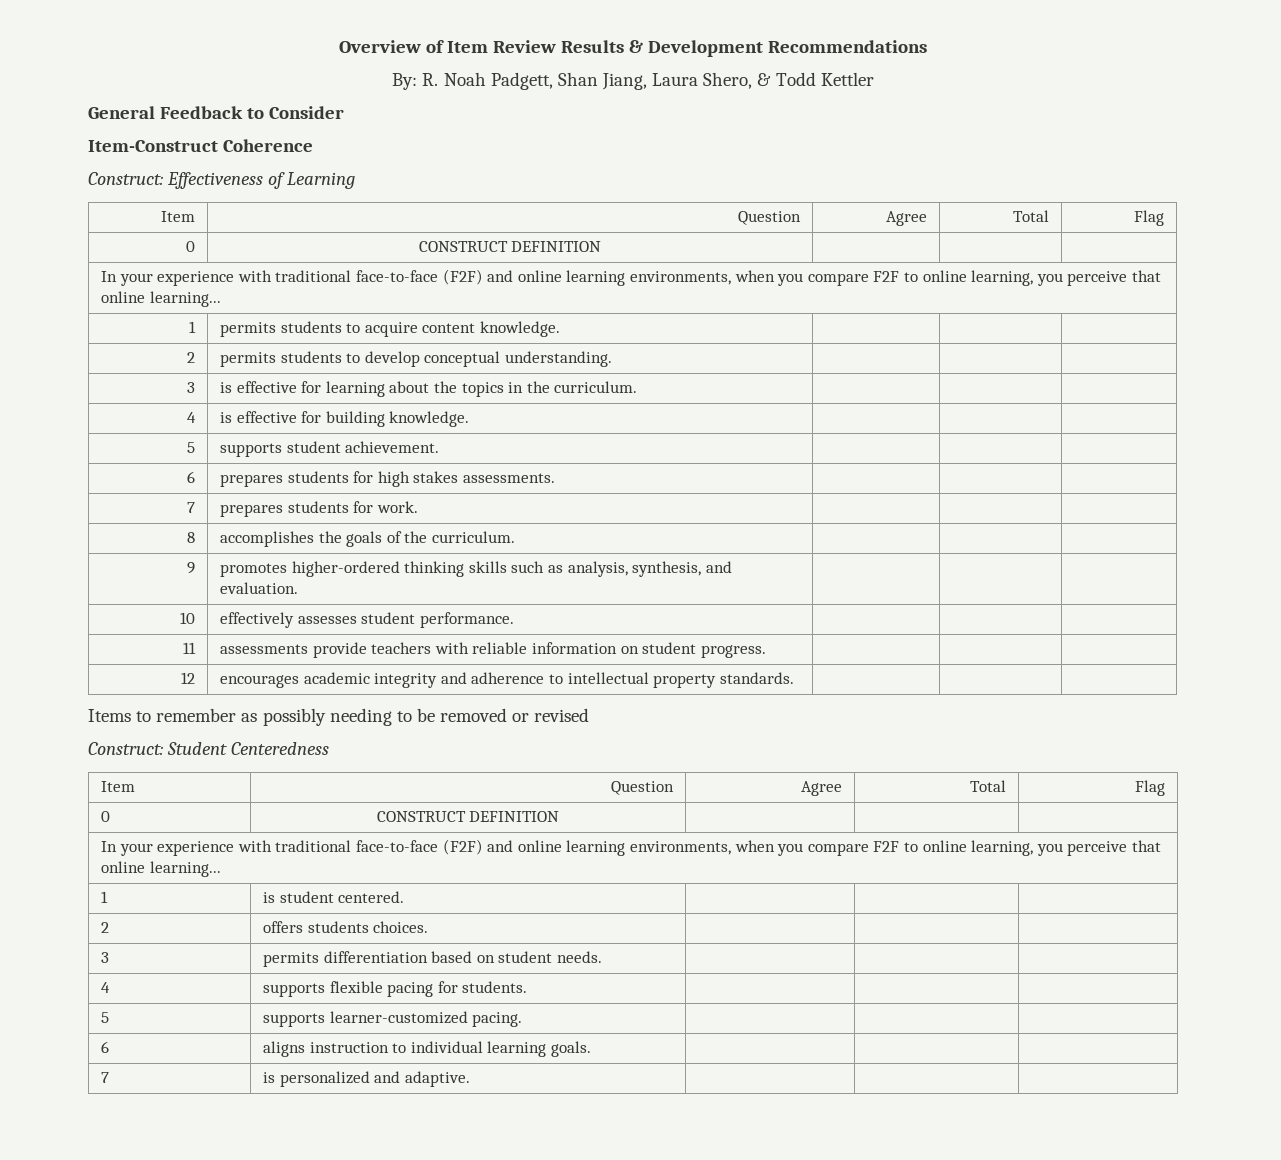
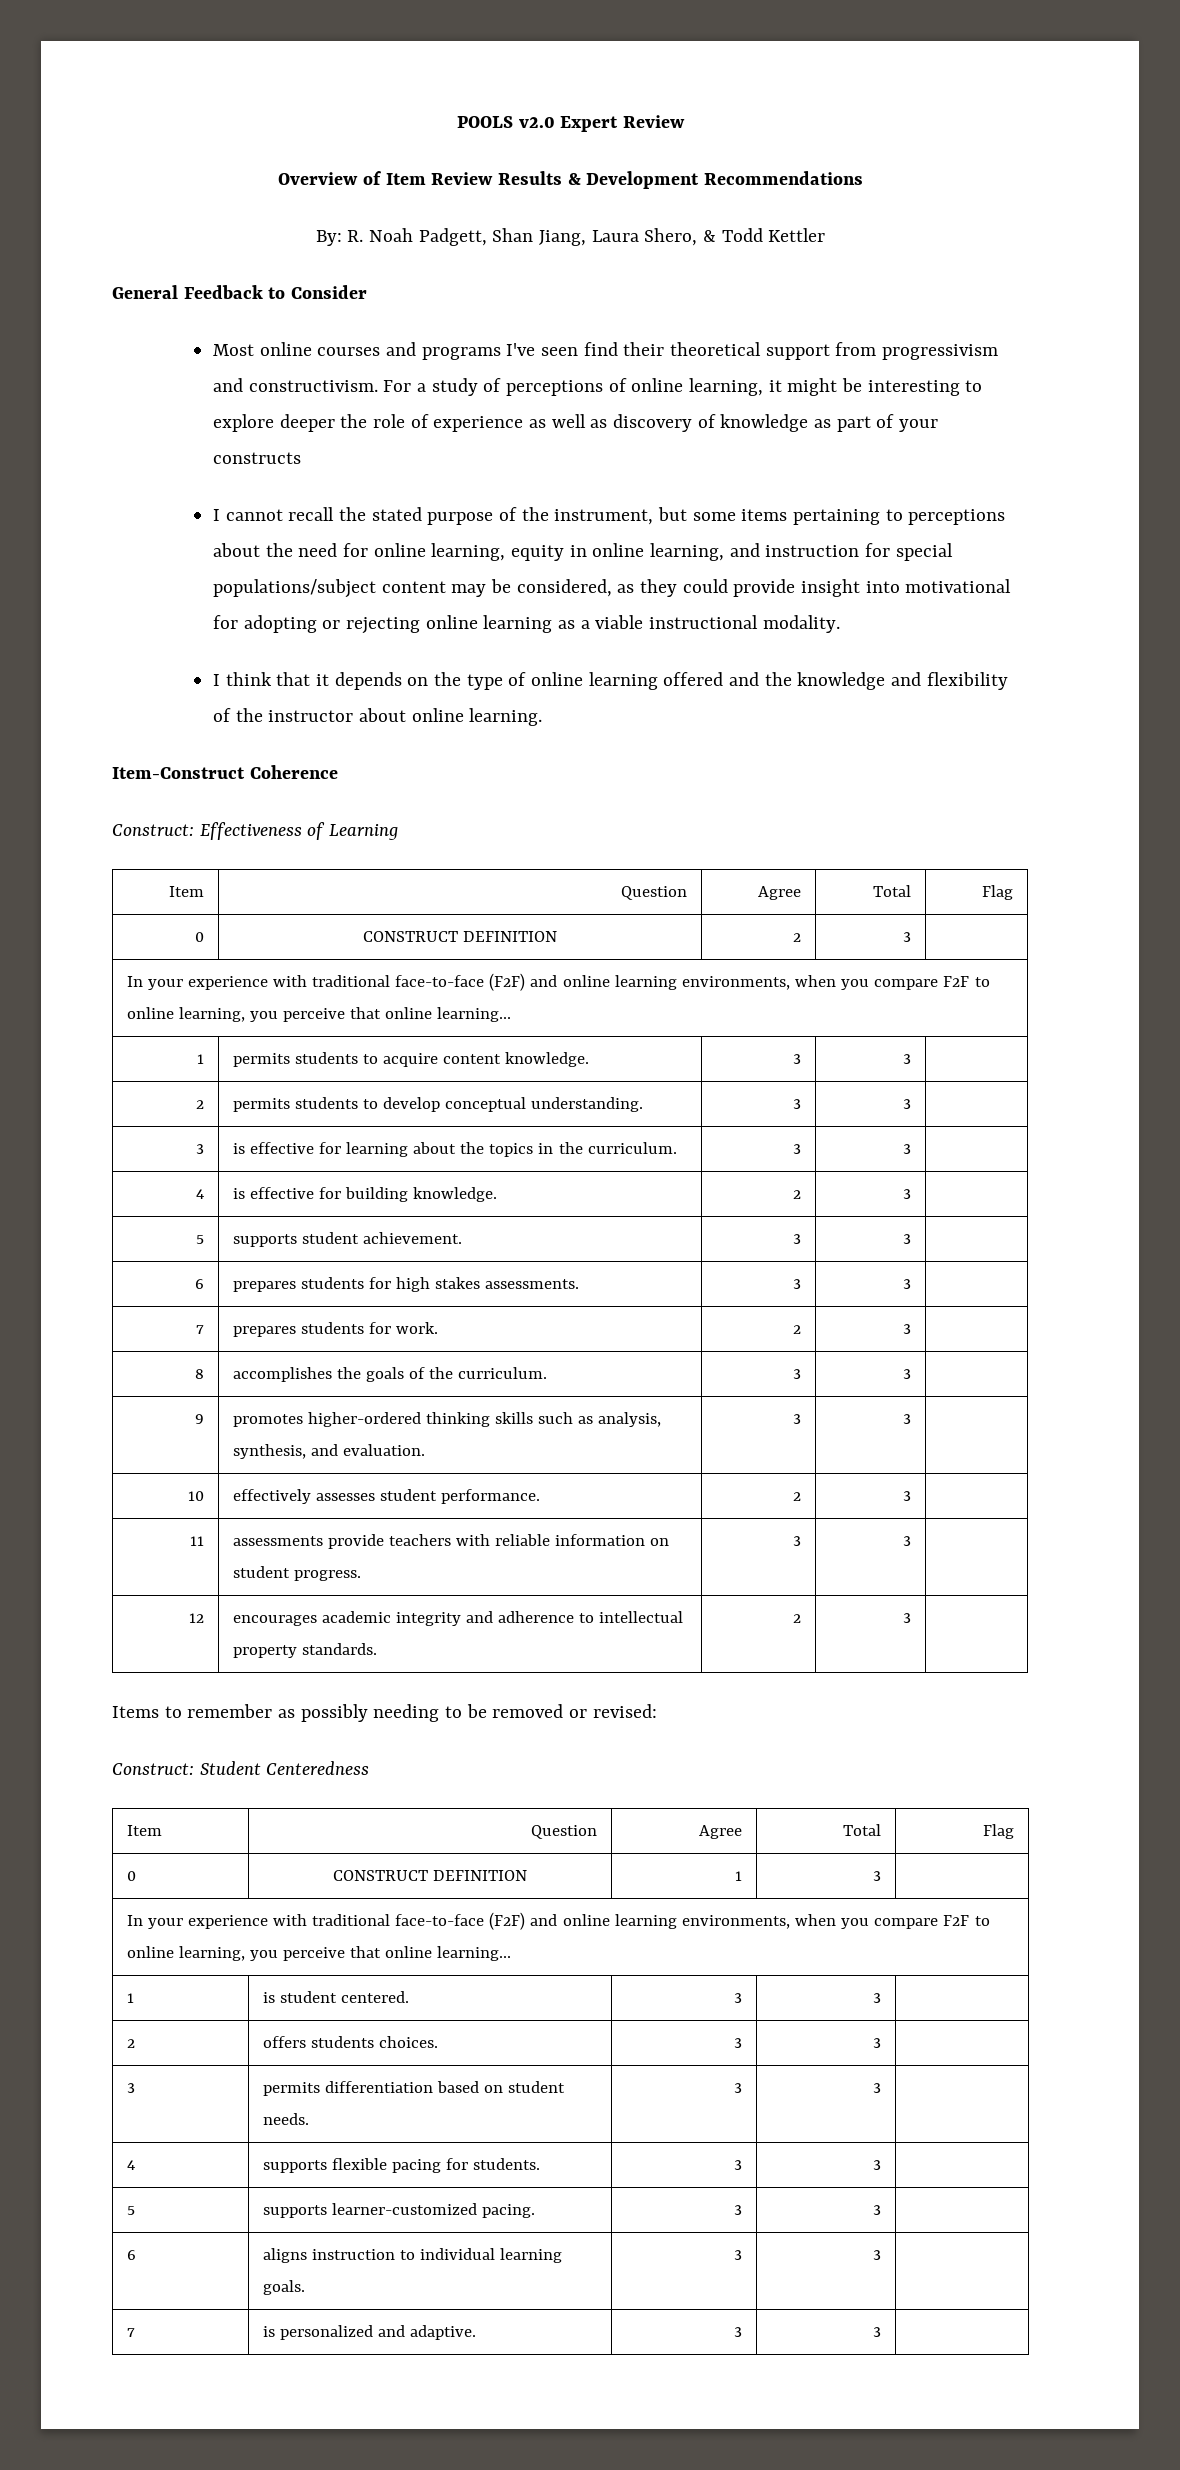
+ POOLS v2.0 Expert Review
+ Most online courses and programs I've seen find their theoretical support from progressivism and constructivism. For a study of perceptions of online learning, it might be interesting to explore deeper the role of experience as well as discovery of knowledge as part of your constructs
+ I cannot recall the stated purpose of the instrument, but some items pertaining to perceptions about the need for online learning, equity in online learning, and instruction for special populations/subject content may be considered, as they could provide insight into motivational for adopting or rejecting online learning as a viable instructional modality.
+ I think that it depends on the type of online learning offered and the knowledge and flexibility of the instructor about online learning.
  Construct: Effectiveness of Learning
  Item | Question | Agree | Total | Flag
- 0 | CONSTRUCT DEFINITION | | |
+ 0 | CONSTRUCT DEFINITION | 2 | 3 |
- 1 | permits students to acquire content knowledge. | | |
+ 1 | permits students to acquire content knowledge. | 3 | 3 |
- 2 | permits students to develop conceptual understanding. | | |
+ 2 | permits students to develop conceptual understanding. | 3 | 3 |
- 3 | is effective for learning about the topics in the curriculum. | | |
+ 3 | is effective for learning about the topics in the curriculum. | 3 | 3 |
- 4 | is effective for building knowledge. | | |
+ 4 | is effective for building knowledge. | 2 | 3 |
- 5 | supports student achievement. | | |
+ 5 | supports student achievement. | 3 | 3 |
- 6 | prepares students for high stakes assessments. | | |
+ 6 | prepares students for high stakes assessments. | 3 | 3 |
- 7 | prepares students for work. | | |
+ 7 | prepares students for work. | 2 | 3 |
- 8 | accomplishes the goals of the curriculum. | | |
+ 8 | accomplishes the goals of the curriculum. | 3 | 3 |
- 9 | promotes higher-ordered thinking skills such as analysis, synthesis, and evaluation. | | |
+ 9 | promotes higher-ordered thinking skills such as analysis, synthesis, and evaluation. | 3 | 3 |
- 10 | effectively assesses student performance. | | |
+ 10 | effectively assesses student performance. | 2 | 3 |
- 11 | assessments provide teachers with reliable information on student progress. | | |
+ 11 | assessments provide teachers with reliable information on student progress. | 3 | 3 |
- 12 | encourages academic integrity and adherence to intellectual property standards. | | |
+ 12 | encourages academic integrity and adherence to intellectual property standards. | 2 | 3 |
- Items to remember as possibly needing to be removed or revised
+ Items to remember as possibly needing to be removed or revised:
  Construct: Student Centeredness
  Item | Question | Agree | Total | Flag
- 0 | CONSTRUCT DEFINITION | | |
+ 0 | CONSTRUCT DEFINITION | 1 | 3 |
- 1 | is student centered. | | |
+ 1 | is student centered. | 3 | 3 |
- 2 | offers students choices. | | |
+ 2 | offers students choices. | 3 | 3 |
- 3 | permits differentiation based on student needs. | | |
+ 3 | permits differentiation based on student needs. | 3 | 3 |
- 4 | supports flexible pacing for students. | | |
+ 4 | supports flexible pacing for students. | 3 | 3 |
- 5 | supports learner-customized pacing. | | |
+ 5 | supports learner-customized pacing. | 3 | 3 |
- 6 | aligns instruction to individual learning goals. | | |
+ 6 | aligns instruction to individual learning goals. | 3 | 3 |
- 7 | is personalized and adaptive. | | |
+ 7 | is personalized and adaptive. | 3 | 3 |

